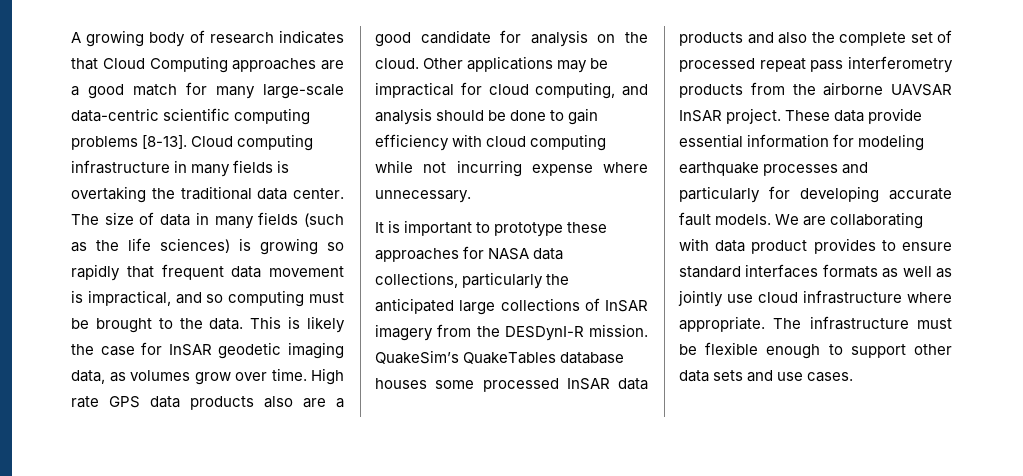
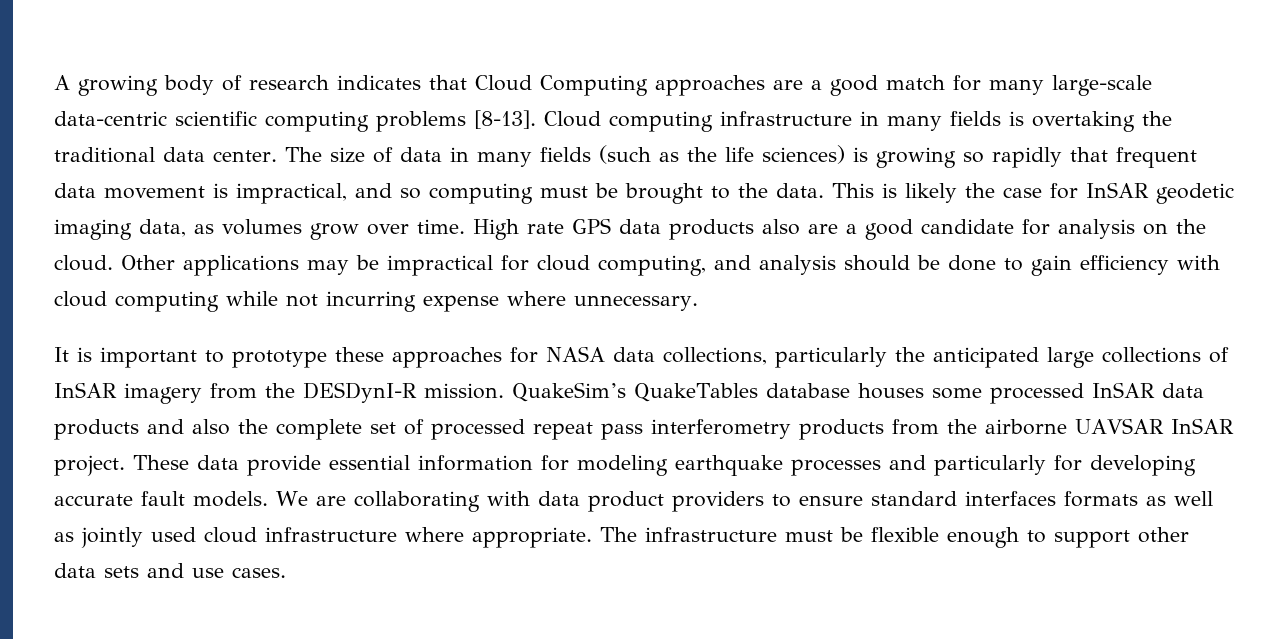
- We are collaborating with data product provides to ensure standard interfaces formats as well as jointly use cloud infrastructure where appropriate.
+ We are collaborating with data product providers to ensure standard interfaces formats as well as jointly used cloud infrastructure where appropriate.

